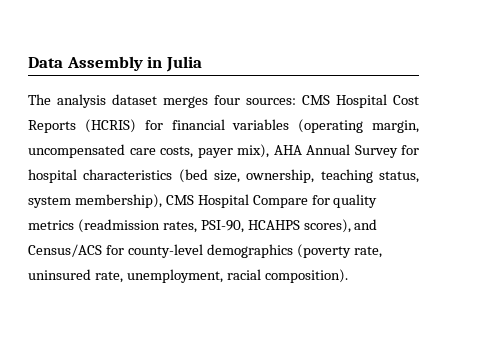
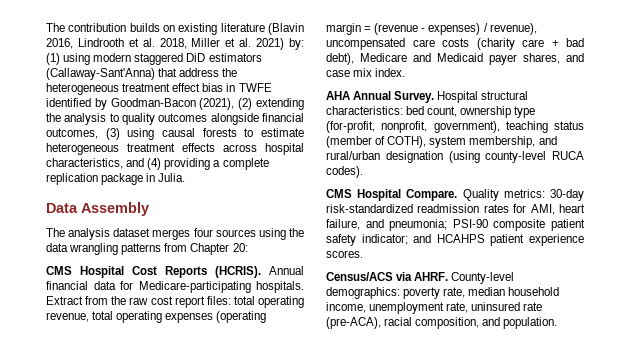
+ The contribution builds on existing literature (Blavin 2016, Lindrooth et al. 2018, Miller et al. 2021) by: (1) using modern staggered DiD estimators (Callaway-Sant'Anna) that address the heterogeneous treatment effect bias in TWFE identified by Goodman-Bacon (2021), (2) extending the analysis to quality outcomes alongside financial outcomes, (3) using causal forests to estimate heterogeneous treatment effects across hospital characteristics, and (4) providing a complete replication package in Julia.
- Data Assembly in Julia
+ Data Assembly
- The analysis dataset merges four sources: CMS Hospital Cost Reports (HCRIS) for financial variables (operating margin, uncompensated care costs, payer mix), AHA Annual Survey for hospital characteristics (bed size, ownership, teaching status, system membership), CMS Hospital Compare for quality metrics (readmission rates, PSI-90, HCAHPS scores), and Census/ACS for county-level demographics (poverty rate, uninsured rate, unemployment, racial composition).
+ The analysis dataset merges four sources using the data wrangling patterns from Chapter 20:
+ CMS Hospital Cost Reports (HCRIS). Annual financial data for Medicare-participating hospitals. Extract from the raw cost report files: total operating revenue, total operating expenses (operating margin = (revenue - expenses) / revenue), uncompensated care costs (charity care + bad debt), Medicare and Medicaid payer shares, and case mix index.
+ AHA Annual Survey. Hospital structural characteristics: bed count, ownership type (for-profit, nonprofit, government), teaching status (member of COTH), system membership, and rural/urban designation (using county-level RUCA codes).
+ CMS Hospital Compare. Quality metrics: 30-day risk-standardized readmission rates for AMI, heart failure, and pneumonia; PSI-90 composite patient safety indicator; and HCAHPS patient experience scores.
+ Census/ACS via AHRF. County-level demographics: poverty rate, median household income, unemployment rate, uninsured rate (pre-ACA), racial composition, and population.

